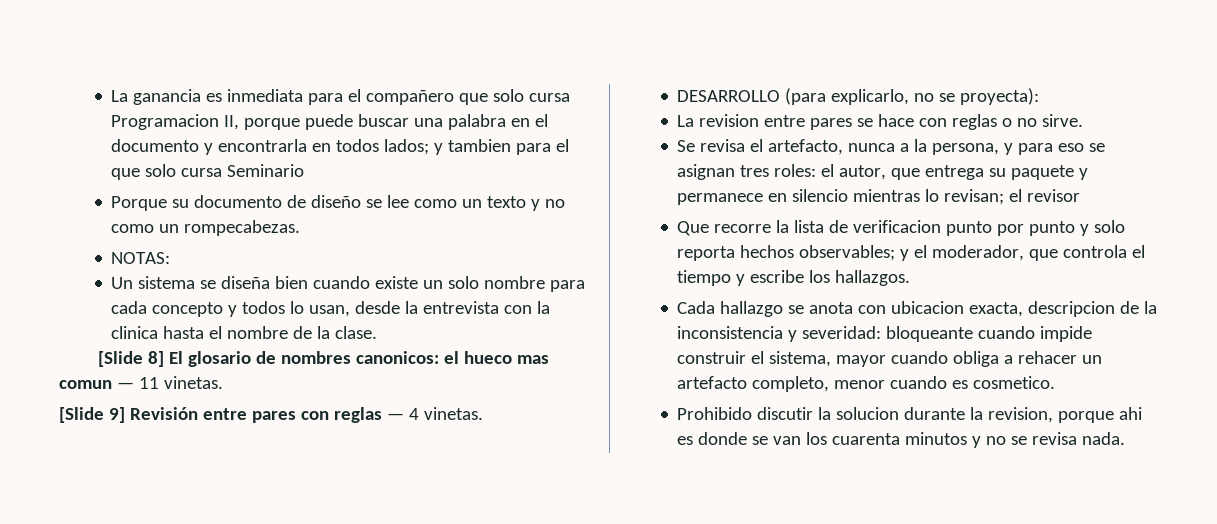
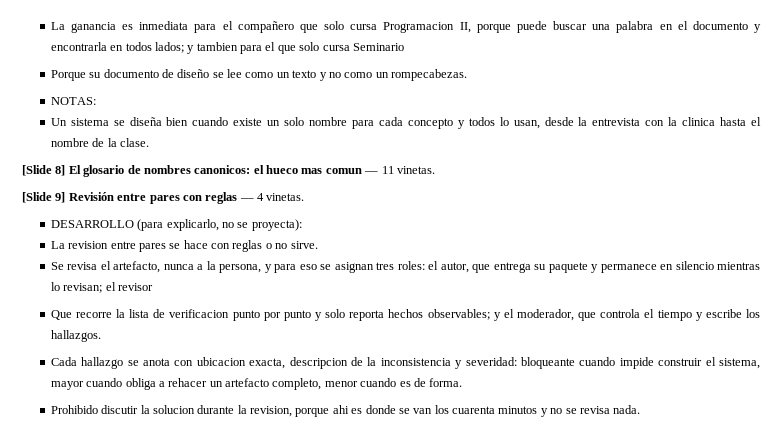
- Cada hallazgo se anota con ubicacion exacta, descripcion de la inconsistencia y severidad: bloqueante cuando impide construir el sistema, mayor cuando obliga a rehacer un artefacto completo, menor cuando es cosmetico.
+ Cada hallazgo se anota con ubicacion exacta, descripcion de la inconsistencia y severidad: bloqueante cuando impide construir el sistema, mayor cuando obliga a rehacer un artefacto completo, menor cuando es de forma.

